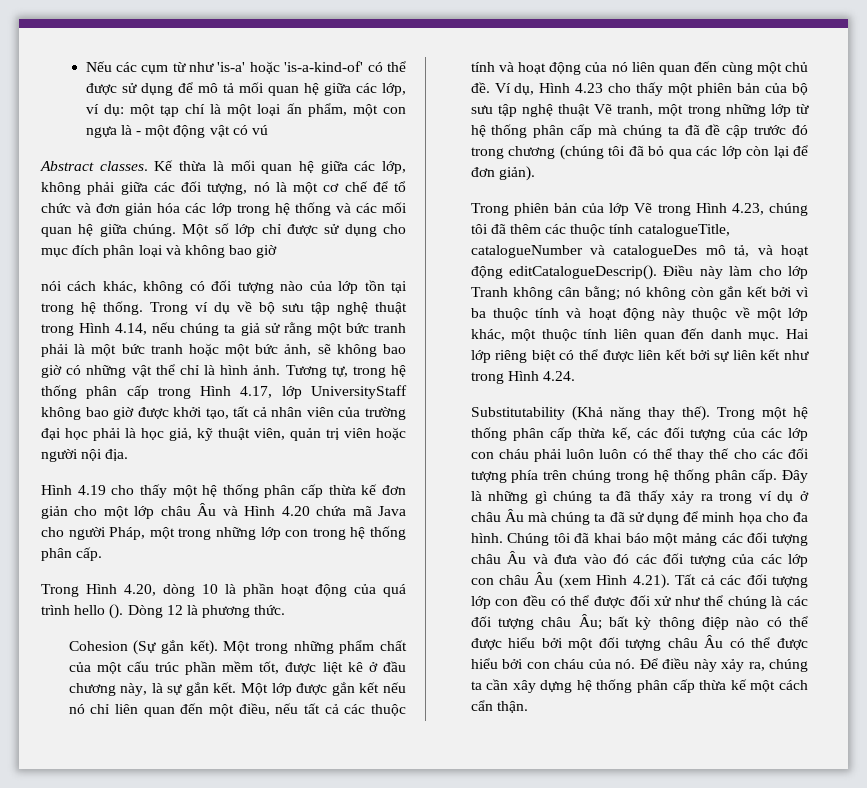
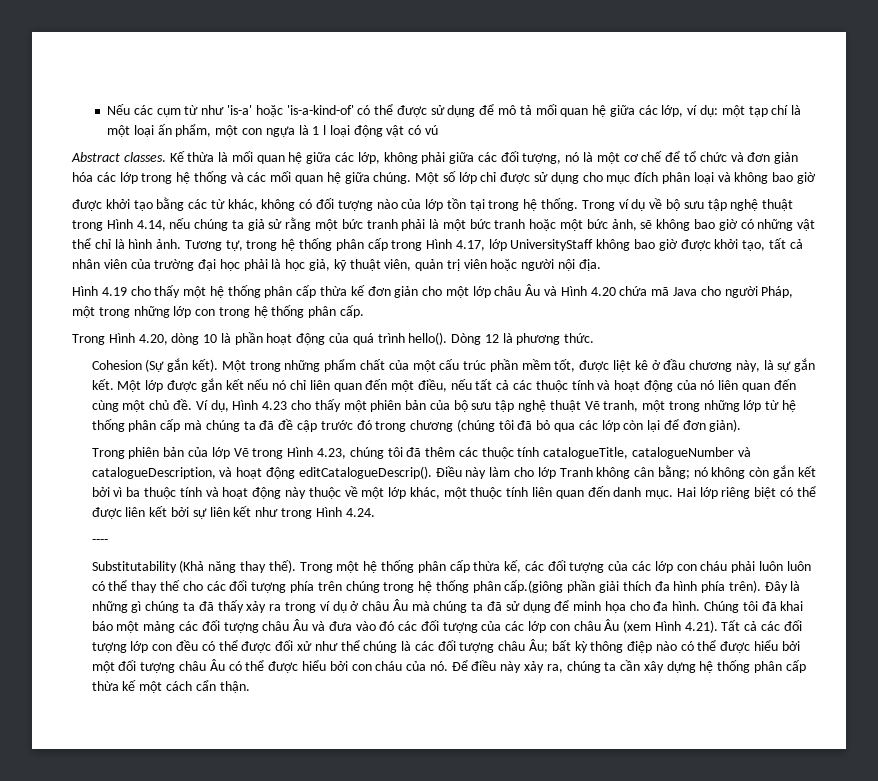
- Nếu các cụm từ như 'is-a' hoặc 'is-a-kind-of' có thể được sử dụng để mô tả mối quan hệ giữa các lớp, ví dụ: một tạp chí là một loại ấn phẩm, một con ngựa là - một động vật có vú
+ Nếu các cụm từ như 'is-a' hoặc 'is-a-kind-of' có thể được sử dụng để mô tả mối quan hệ giữa các lớp, ví dụ: một tạp chí là một loại ấn phẩm, một con ngựa là 1 l loại động vật có vú
- nói cách khác, không có đối tượng nào của lớp tồn tại trong hệ thống.
+ được khởi tạo bằng các từ khác, không có đối tượng nào của lớp tồn tại trong hệ thống.
- Trong Hình 4.20, dòng 10 là phần hoạt động của quá trình hello ().
+ Trong Hình 4.20, dòng 10 là phần hoạt động của quá trình hello().
- Trong phiên bản của lớp Vẽ trong Hình 4.23, chúng tôi đã thêm các thuộc tính catalogueTitle, catalogueNumber và catalogueDes mô tả, và hoạt động editCatalogueDescrip().
+ Trong phiên bản của lớp Vẽ trong Hình 4.23, chúng tôi đã thêm các thuộc tính catalogueTitle, catalogueNumber và catalogueDescription, và hoạt động editCatalogueDescrip().
+ ----
- Trong một hệ thống phân cấp thừa kế, các đối tượng của các lớp con cháu phải luôn luôn có thể thay thế cho các đối tượng phía trên chúng trong hệ thống phân cấp.
+ Trong một hệ thống phân cấp thừa kế, các đối tượng của các lớp con cháu phải luôn luôn có thể thay thế cho các đối tượng phía trên chúng trong hệ thống phân cấp.(giông phần giải thích đa hình phía trên).

